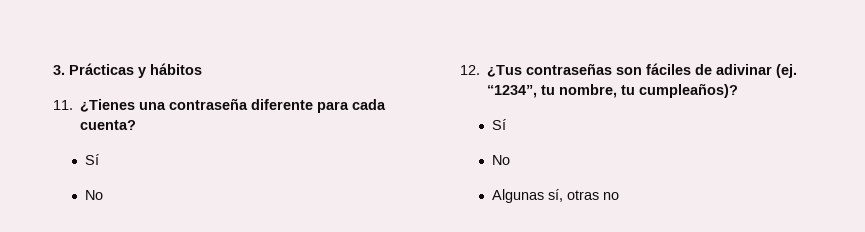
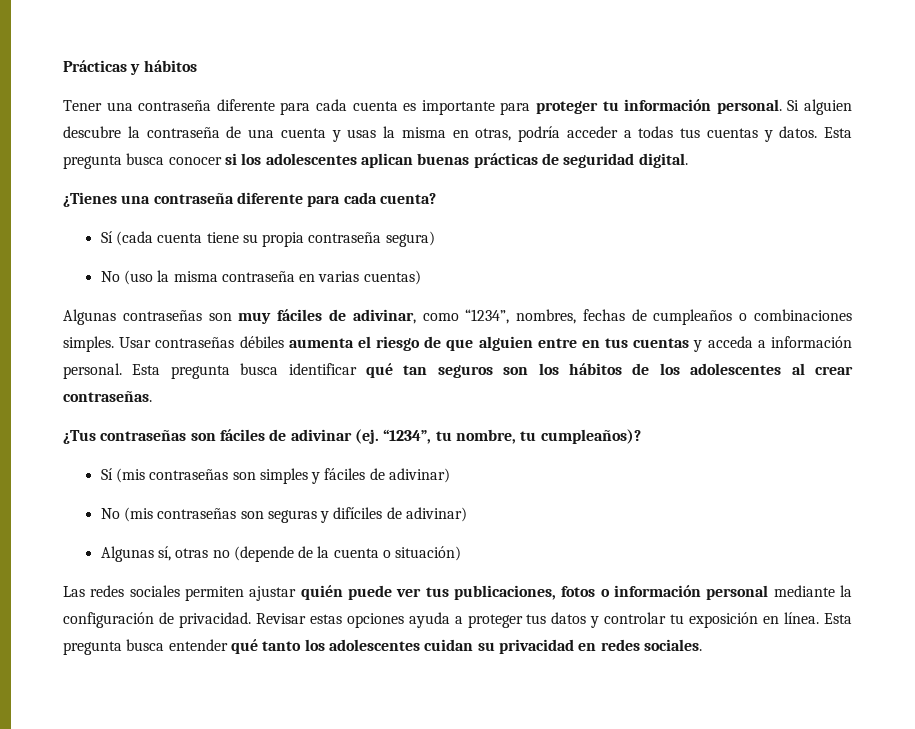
- 3. Prácticas y hábitos
+ Prácticas y hábitos
- 11. ¿Tienes una contraseña diferente para cada cuenta?
- Sí
- No
- 12. ¿Tus contraseñas son fáciles de adivinar (ej.
+ Tener una contraseña diferente para cada cuenta es importante para proteger tu información personal. Si alguien descubre la contraseña de una cuenta y usas la misma en otras, podría acceder a todas tus cuentas y datos. Esta pregunta busca conocer si los adolescentes aplican buenas prácticas de seguridad digital.
+ ¿Tienes una contraseña diferente para cada cuenta?
+ Sí (cada cuenta tiene su propia contraseña segura)
+ No (uso la misma contraseña en varias cuentas)
+ Algunas contraseñas son muy fáciles de adivinar, como “1234”, nombres, fechas de cumpleaños o combinaciones simples. Usar contraseñas débiles aumenta el riesgo de que alguien entre en tus cuentas y acceda a información personal. Esta pregunta busca identificar qué tan seguros son los hábitos de los adolescentes al crear contraseñas.
+ ¿Tus contraseñas son fáciles de adivinar (ej.
  “1234”, tu nombre, tu cumpleaños)?
- Sí
- No
- Algunas sí, otras no
+ Sí (mis contraseñas son simples y fáciles de adivinar)
+ No (mis contraseñas son seguras y difíciles de adivinar)
+ Algunas sí, otras no (depende de la cuenta o situación)
+ Las redes sociales permiten ajustar quién puede ver tus publicaciones, fotos o información personal mediante la configuración de privacidad. Revisar estas opciones ayuda a proteger tus datos y controlar tu exposición en línea. Esta pregunta busca entender qué tanto los adolescentes cuidan su privacidad en redes sociales.

